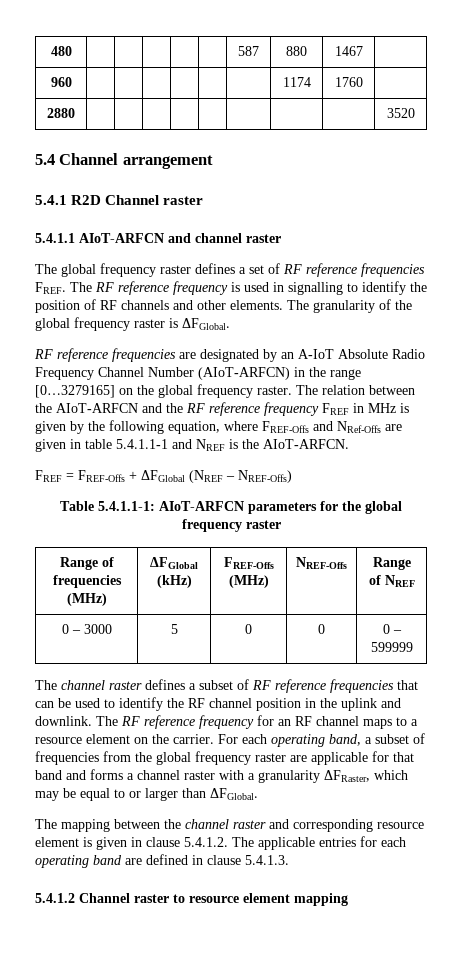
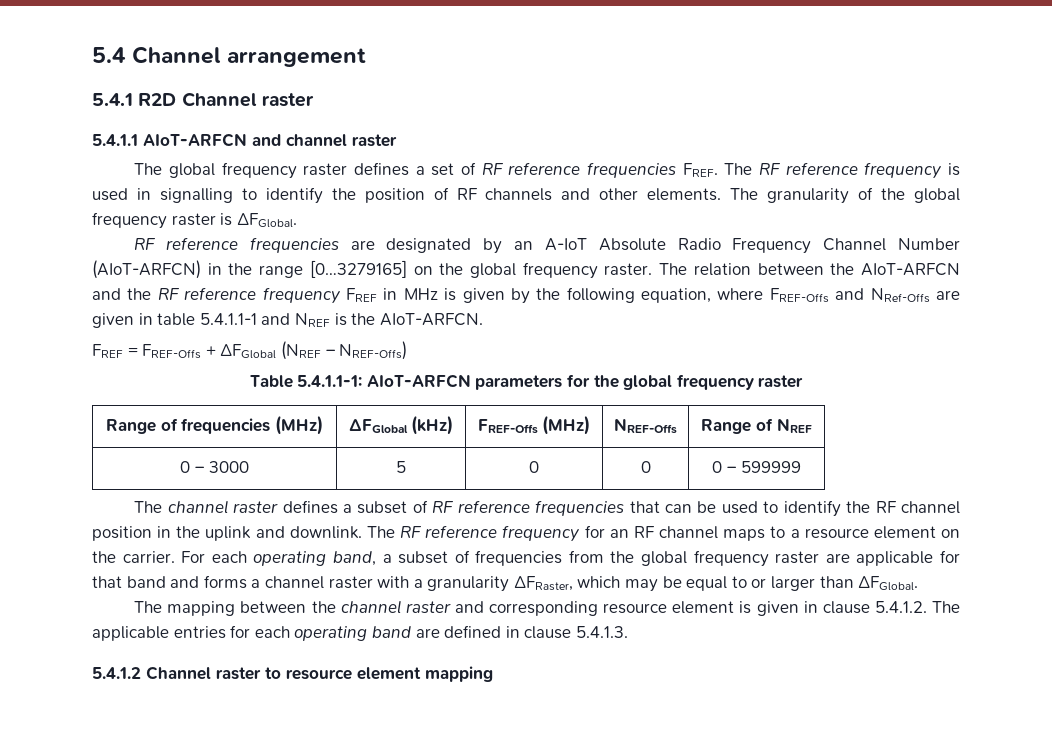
- 480 | | | | | | 587 | 880 | 1467 |
- 960 | | | | | | | 1174 | 1760 |
- 2880 | | | | | | | | | 3520

